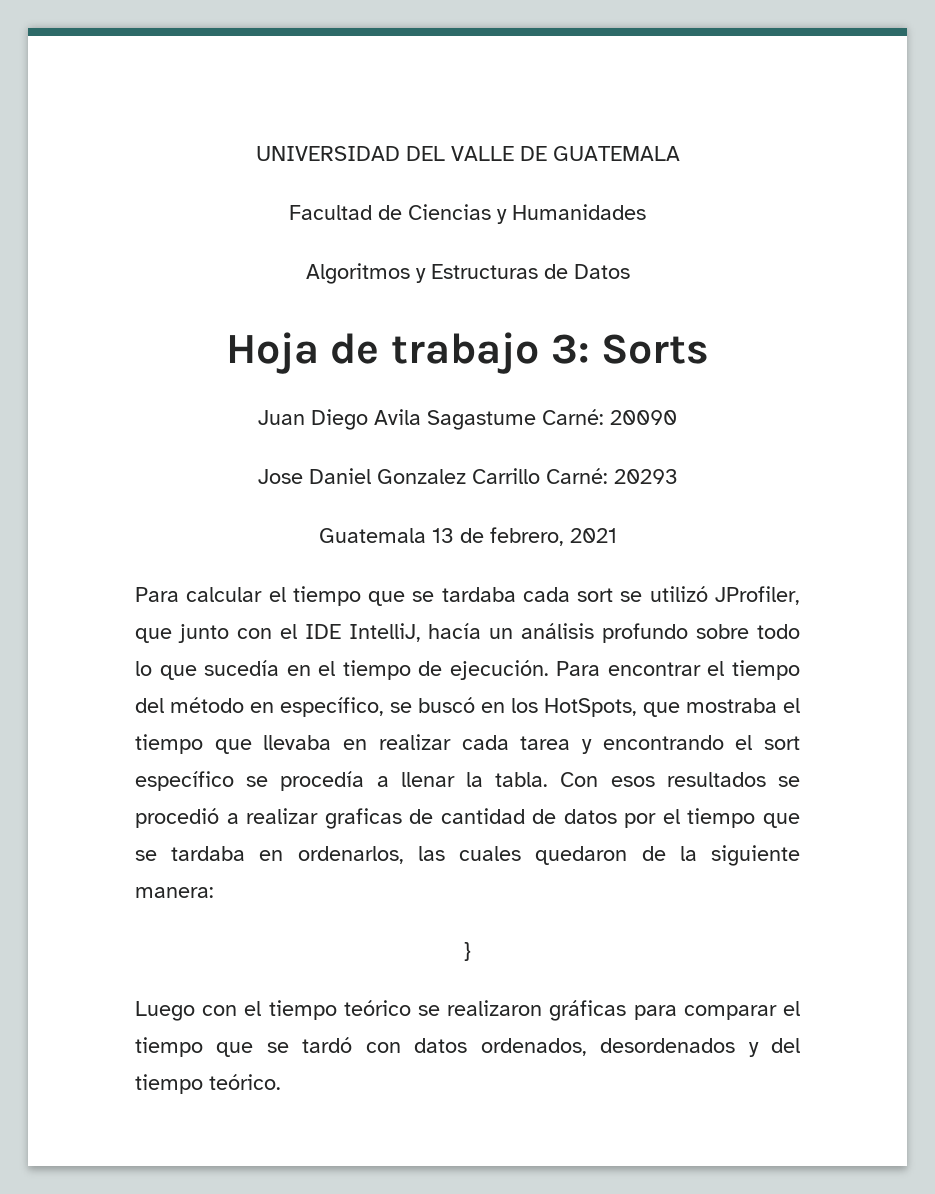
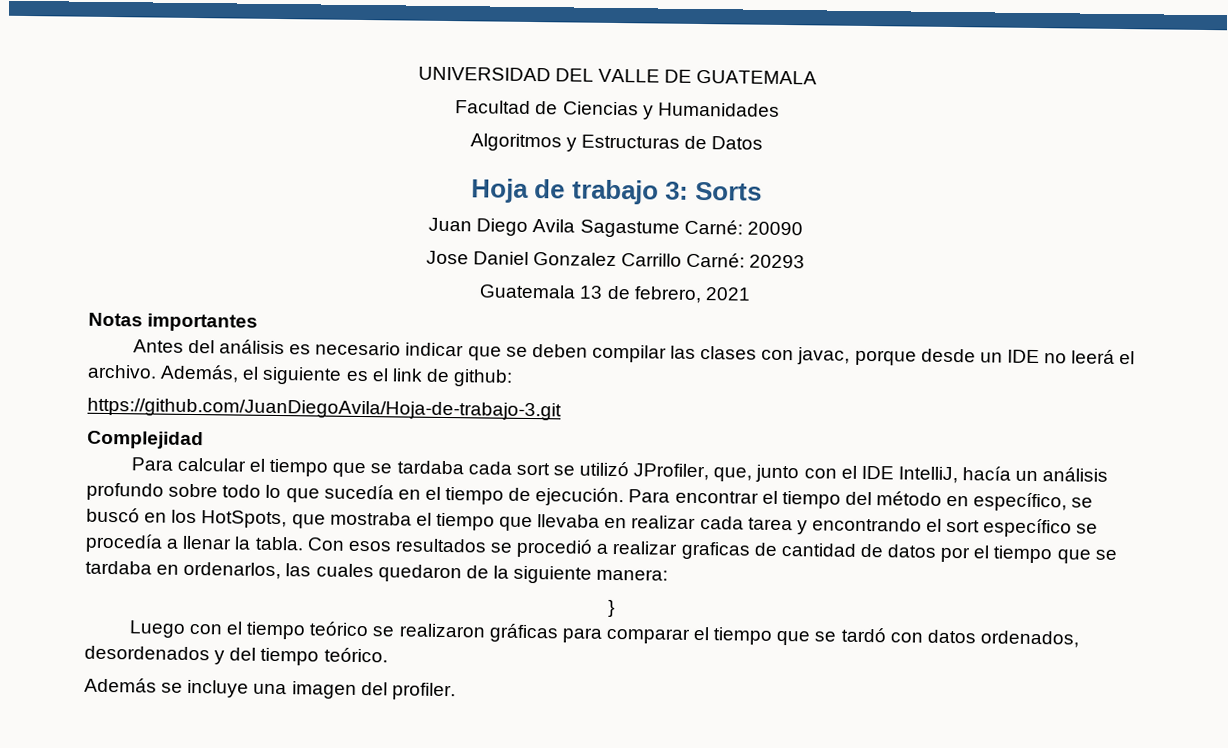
+ Notas importantes
+ Antes del análisis es necesario indicar que se deben compilar las clases con javac, porque desde un IDE no leerá el archivo. Además, el siguiente es el link de github:
+ https://github.com/JuanDiegoAvila/Hoja-de-trabajo-3.git
+ Complejidad
- Para calcular el tiempo que se tardaba cada sort se utilizó JProfiler, que junto con el IDE IntelliJ, hacía un análisis profundo sobre todo lo que sucedía en el tiempo de ejecución.
+ Para calcular el tiempo que se tardaba cada sort se utilizó JProfiler, que, junto con el IDE IntelliJ, hacía un análisis profundo sobre todo lo que sucedía en el tiempo de ejecución.
+ Además se incluye una imagen del profiler.

